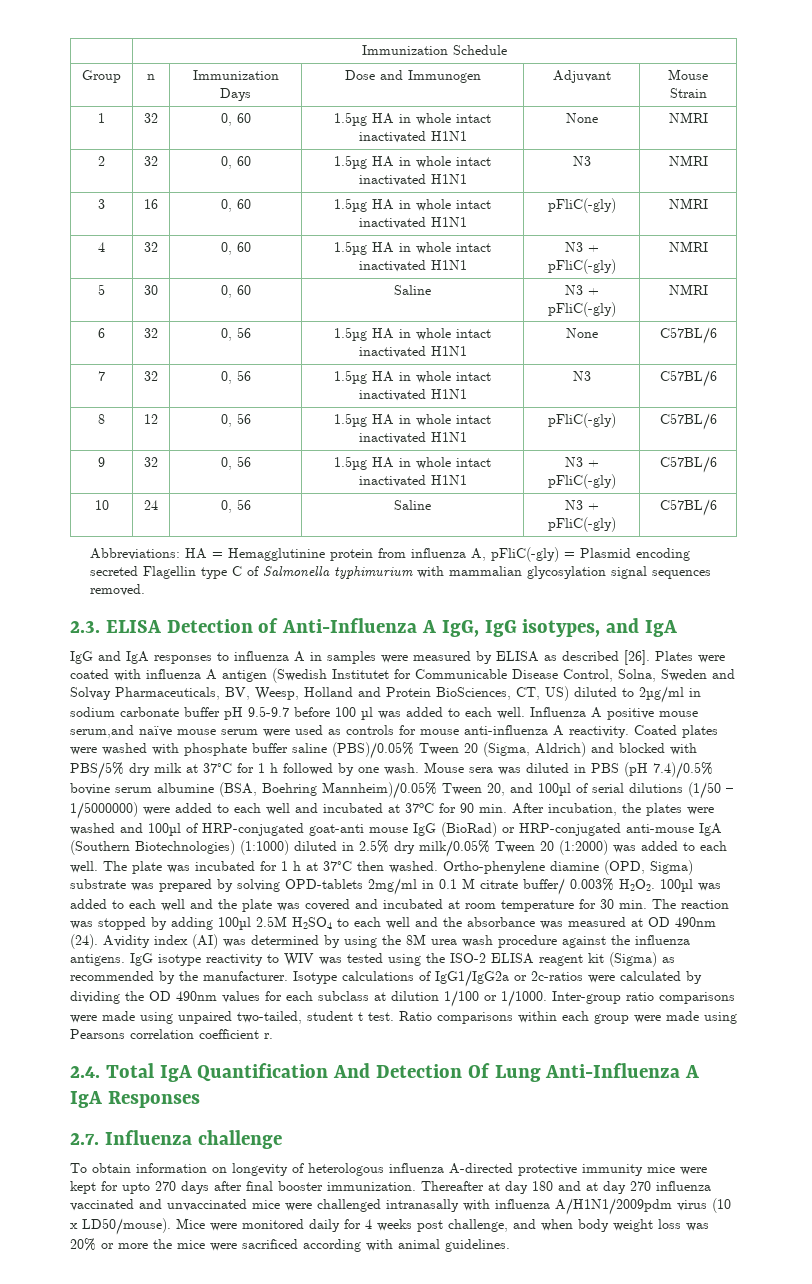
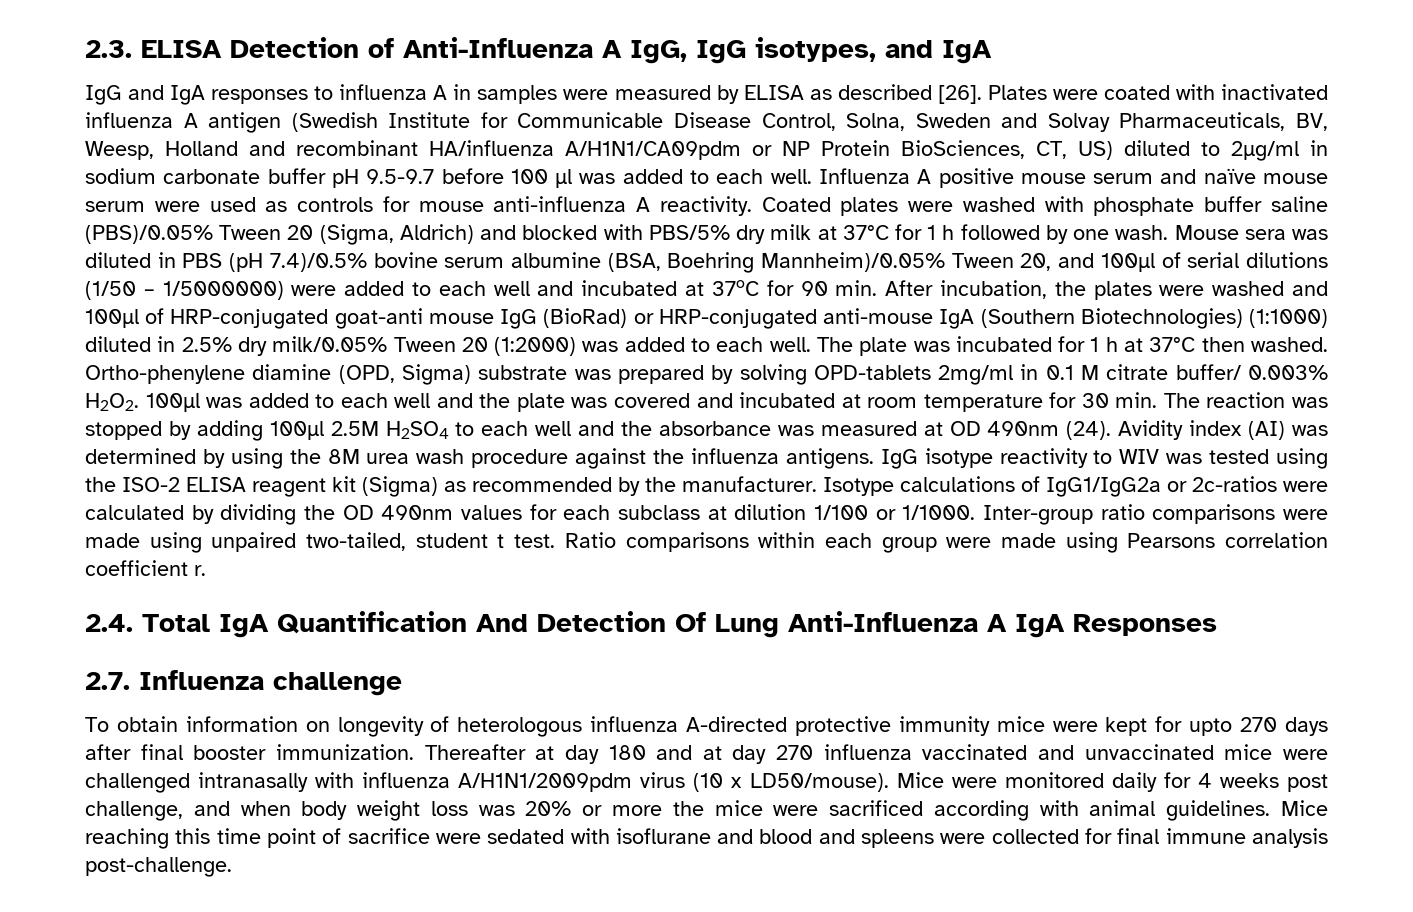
- | Immunization Schedule
- Group | n | Immunization Days | Dose and Immunogen | Adjuvant | Mouse Strain
- 1 | 32 | 0, 60 | 1.5µg HA in whole intact inactivated H1N1 | None | NMRI
- 2 | 32 | 0, 60 | 1.5µg HA in whole intact inactivated H1N1 | N3 | NMRI
- 3 | 16 | 0, 60 | 1.5µg HA in whole intact inactivated H1N1 | pFliC(-gly) | NMRI
- 4 | 32 | 0, 60 | 1.5µg HA in whole intact inactivated H1N1 | N3 + pFliC(-gly) | NMRI
- 5 | 30 | 0, 60 | Saline | N3 + pFliC(-gly) | NMRI
- 6 | 32 | 0, 56 | 1.5µg HA in whole intact inactivated H1N1 | None | C57BL/6
- 7 | 32 | 0, 56 | 1.5µg HA in whole intact inactivated H1N1 | N3 | C57BL/6
- 8 | 12 | 0, 56 | 1.5µg HA in whole intact inactivated H1N1 | pFliC(-gly) | C57BL/6
- 9 | 32 | 0, 56 | 1.5µg HA in whole intact inactivated H1N1 | N3 + pFliC(-gly) | C57BL/6
- 10 | 24 | 0, 56 | Saline | N3 + pFliC(-gly) | C57BL/6
- Abbreviations: HA = Hemagglutinine protein from influenza A, pFliC(-gly) = Plasmid encoding secreted Flagellin type C of Salmonella typhimurium with mammalian glycosylation signal sequences removed.
- Plates were coated with influenza A antigen (Swedish Institutet for Communicable Disease Control, Solna, Sweden and Solvay Pharmaceuticals, BV, Weesp, Holland and Protein BioSciences, CT, US) diluted to 2µg/ml in sodium carbonate buffer pH 9.5-9.7 before 100 µl was added to each well.
+ Plates were coated with inactivated influenza A antigen (Swedish Institute for Communicable Disease Control, Solna, Sweden and Solvay Pharmaceuticals, BV, Weesp, Holland and recombinant HA/influenza A/H1N1/CA09pdm or NP Protein BioSciences, CT, US) diluted to 2µg/ml in sodium carbonate buffer pH 9.5-9.7 before 100 µl was added to each well.
- Influenza A positive mouse serum,and naïve mouse serum were used as controls for mouse anti-influenza A reactivity.
+ Influenza A positive mouse serum and naïve mouse serum were used as controls for mouse anti-influenza A reactivity.
+ Mice reaching this time point of sacrifice were sedated with isoflurane and blood and spleens were collected for final immune analysis post-challenge.

